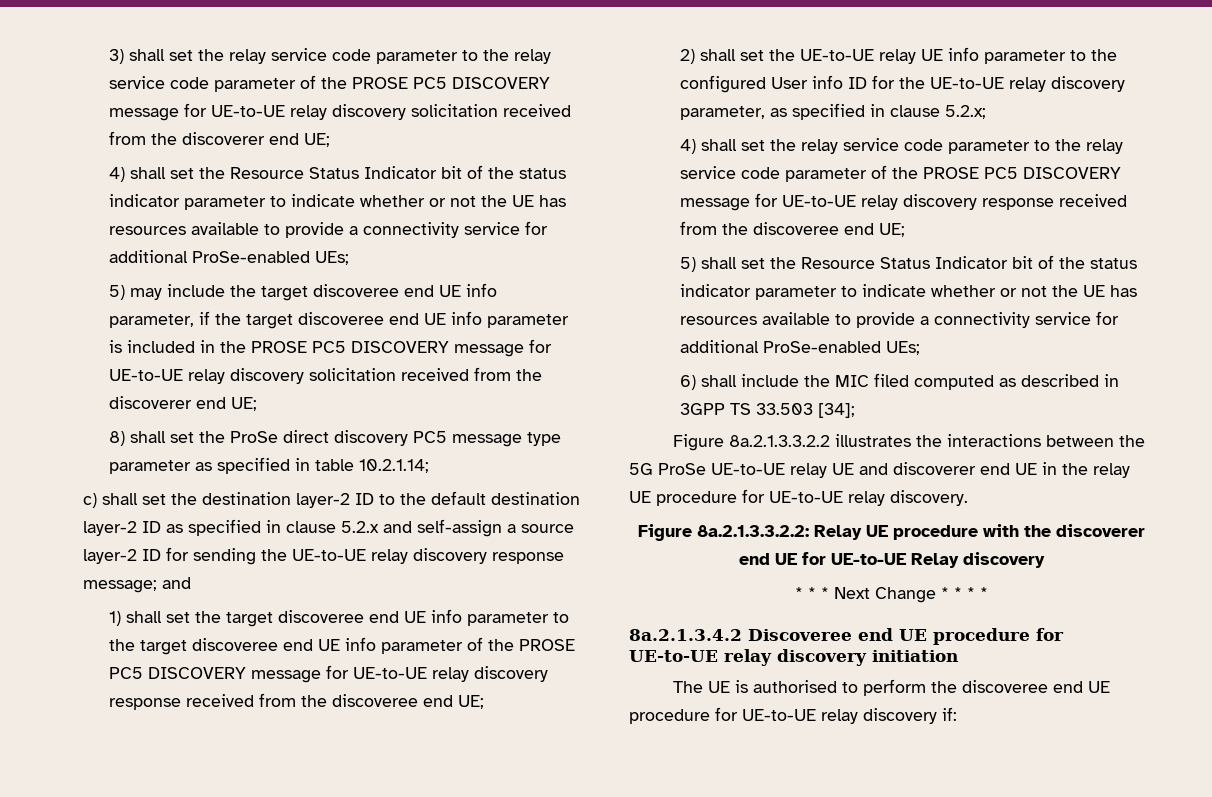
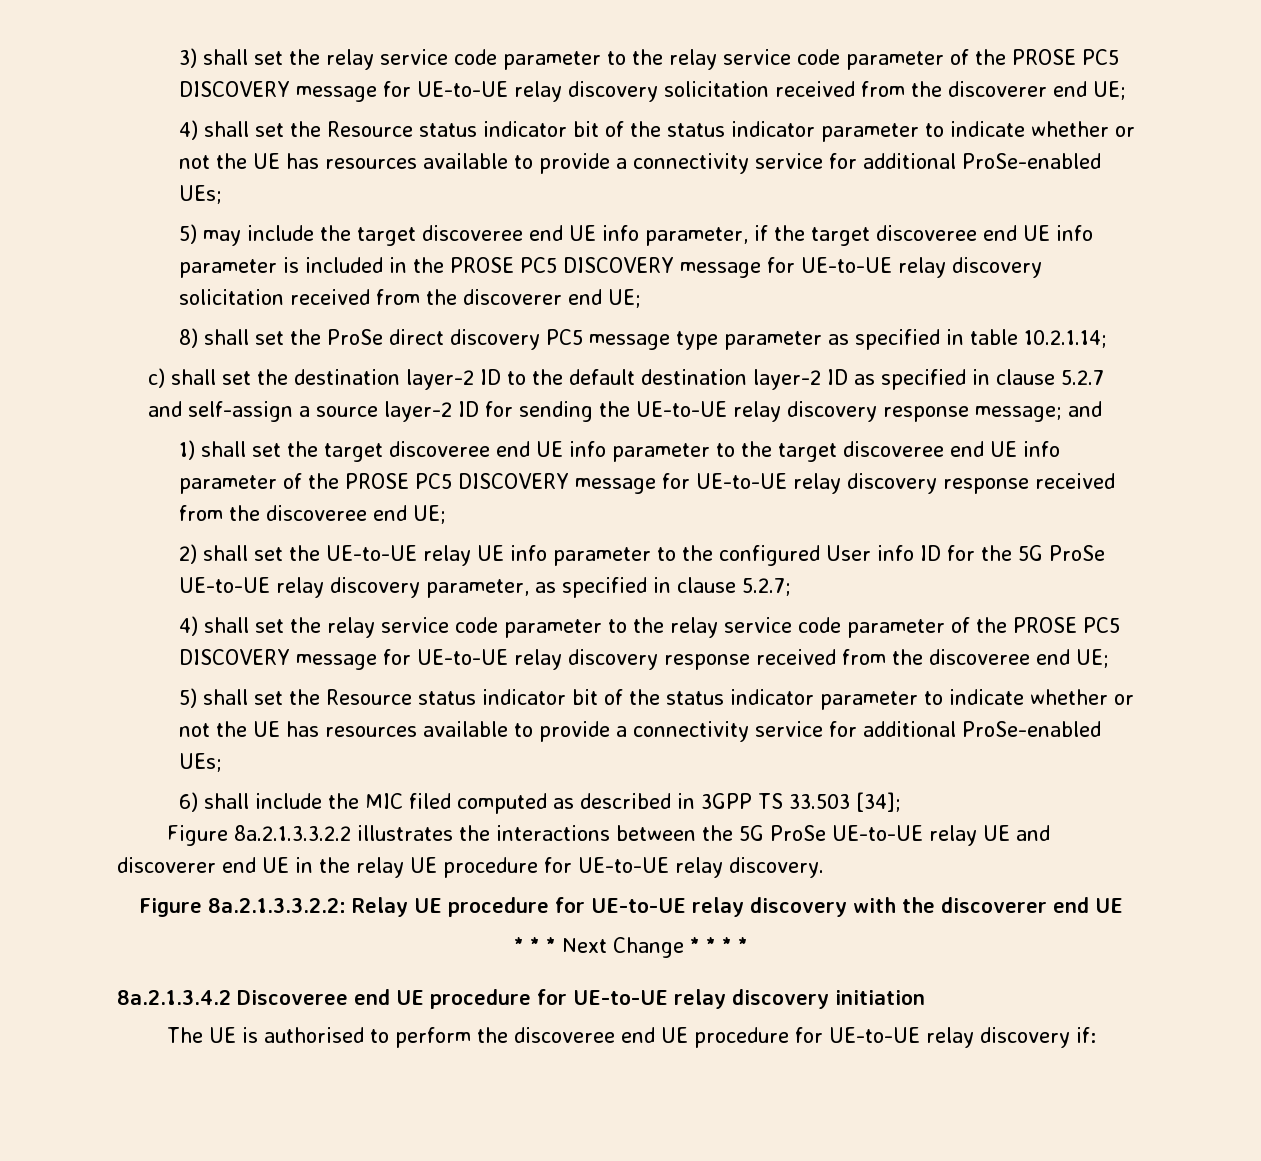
- 4) shall set the Resource Status Indicator bit of the status indicator parameter to indicate whether or not the UE has resources available to provide a connectivity service for additional ProSe-enabled UEs;
+ 4) shall set the Resource status indicator bit of the status indicator parameter to indicate whether or not the UE has resources available to provide a connectivity service for additional ProSe-enabled UEs;
- c) shall set the destination layer-2 ID to the default destination layer-2 ID as specified in clause 5.2.x and self-assign a source layer-2 ID for sending the UE-to-UE relay discovery response message; and
+ c) shall set the destination layer-2 ID to the default destination layer-2 ID as specified in clause 5.2.7 and self-assign a source layer-2 ID for sending the UE-to-UE relay discovery response message; and
- 2) shall set the UE-to-UE relay UE info parameter to the configured User info ID for the UE-to-UE relay discovery parameter, as specified in clause 5.2.x;
+ 2) shall set the UE-to-UE relay UE info parameter to the configured User info ID for the 5G ProSe UE-to-UE relay discovery parameter, as specified in clause 5.2.7;
- 5) shall set the Resource Status Indicator bit of the status indicator parameter to indicate whether or not the UE has resources available to provide a connectivity service for additional ProSe-enabled UEs;
+ 5) shall set the Resource status indicator bit of the status indicator parameter to indicate whether or not the UE has resources available to provide a connectivity service for additional ProSe-enabled UEs;
- Figure 8a.2.1.3.3.2.2: Relay UE procedure with the discoverer end UE for UE-to-UE Relay discovery
+ Figure 8a.2.1.3.3.2.2: Relay UE procedure for UE-to-UE relay discovery with the discoverer end UE

